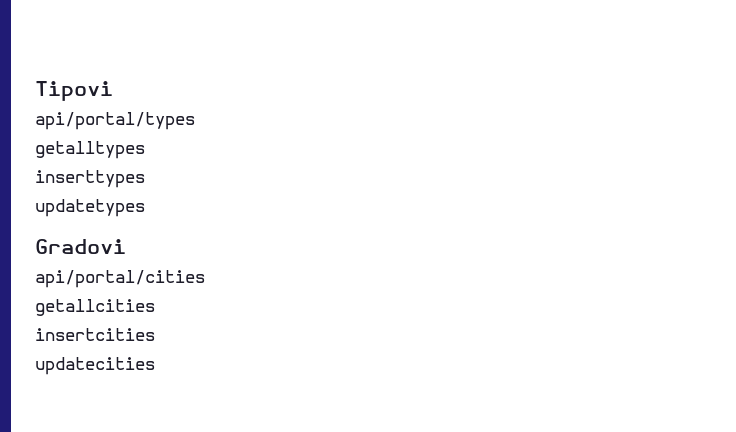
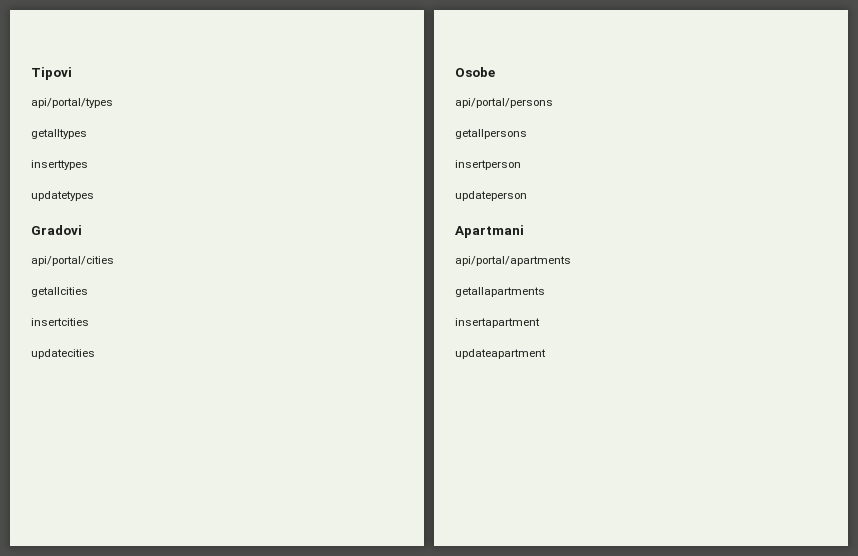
+ Osobe
+ api/portal/persons
+ getallpersons
+ insertperson
+ updateperson
+ Apartmani
+ api/portal/apartments
+ getallapartments
+ insertapartment
+ updateapartment

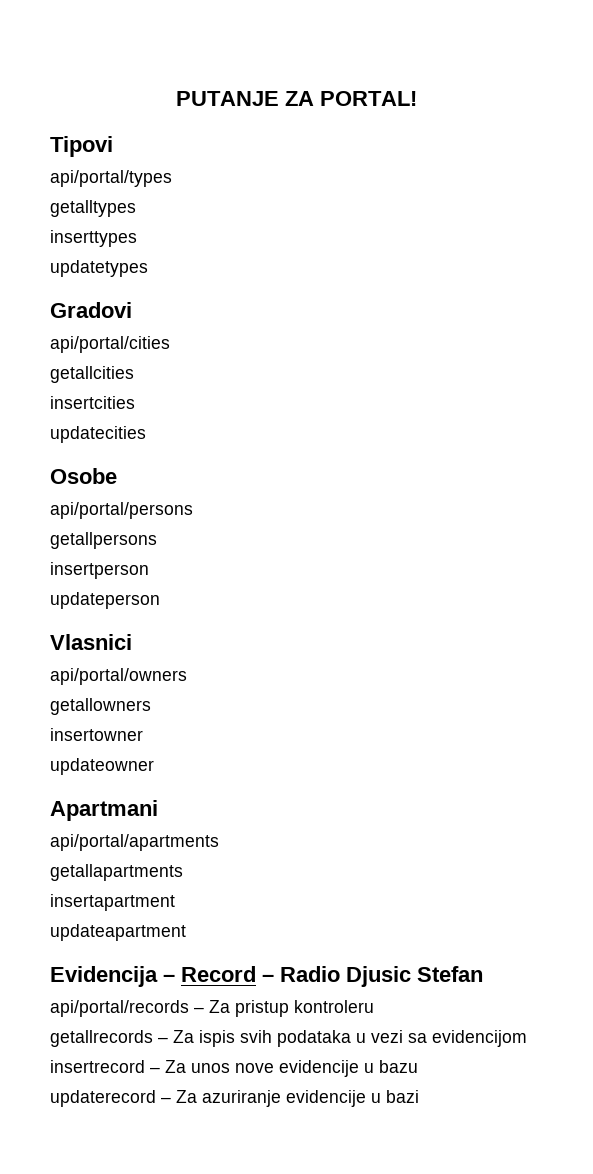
+ PUTANJE ZA PORTAL!
+ Vlasnici
+ api/portal/owners
+ getallowners
+ insertowner
+ updateowner
+ Evidencija – Record – Radio Djusic Stefan
+ api/portal/records – Za pristup kontroleru
+ getallrecords – Za ispis svih podataka u vezi sa evidencijom
+ insertrecord – Za unos nove evidencije u bazu
+ updaterecord – Za azuriranje evidencije u bazi

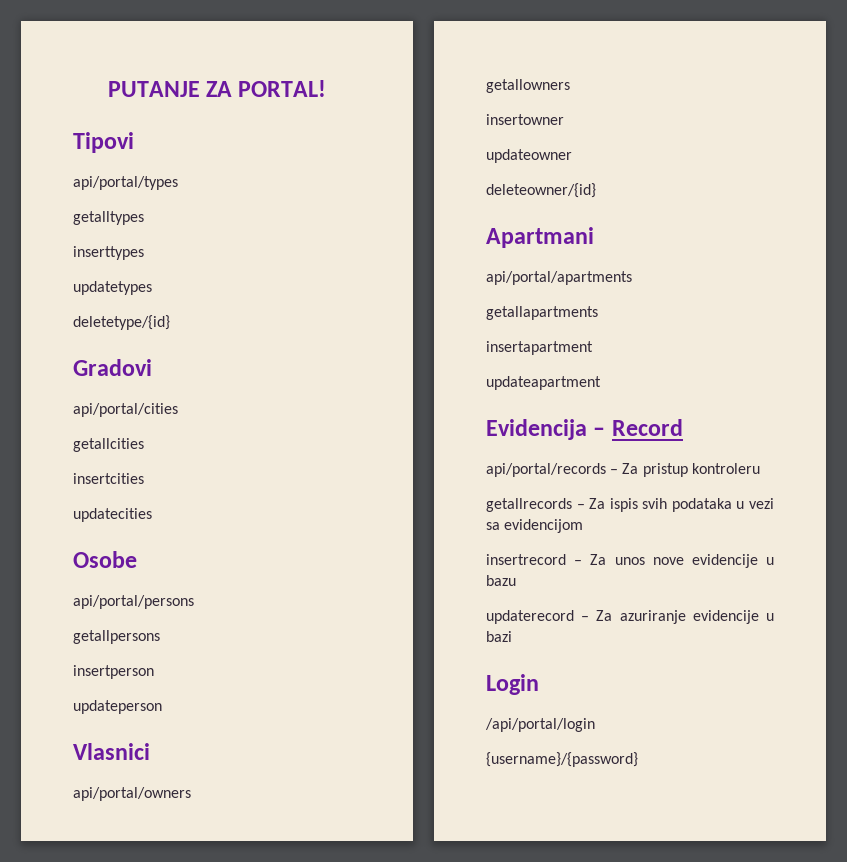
+ deletetype/{id}
+ deleteowner/{id}
- Evidencija – Record – Radio Djusic Stefan
+ Evidencija – Record
+ Login
+ /api/portal/login
+ {username}/{password}

